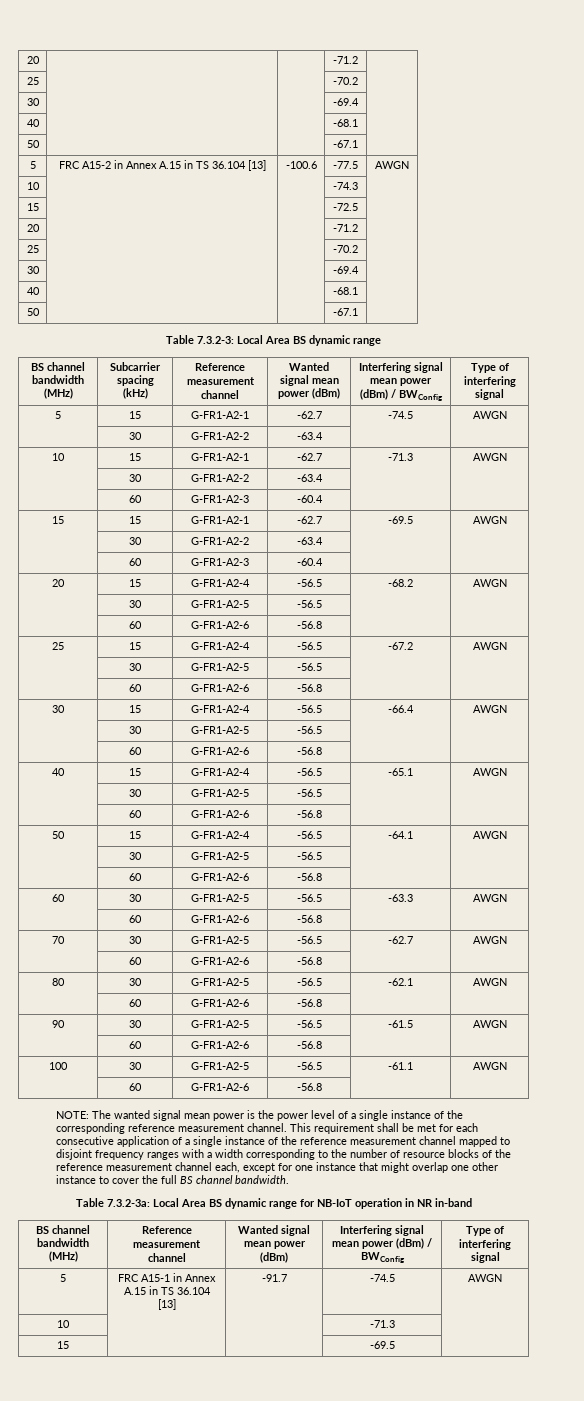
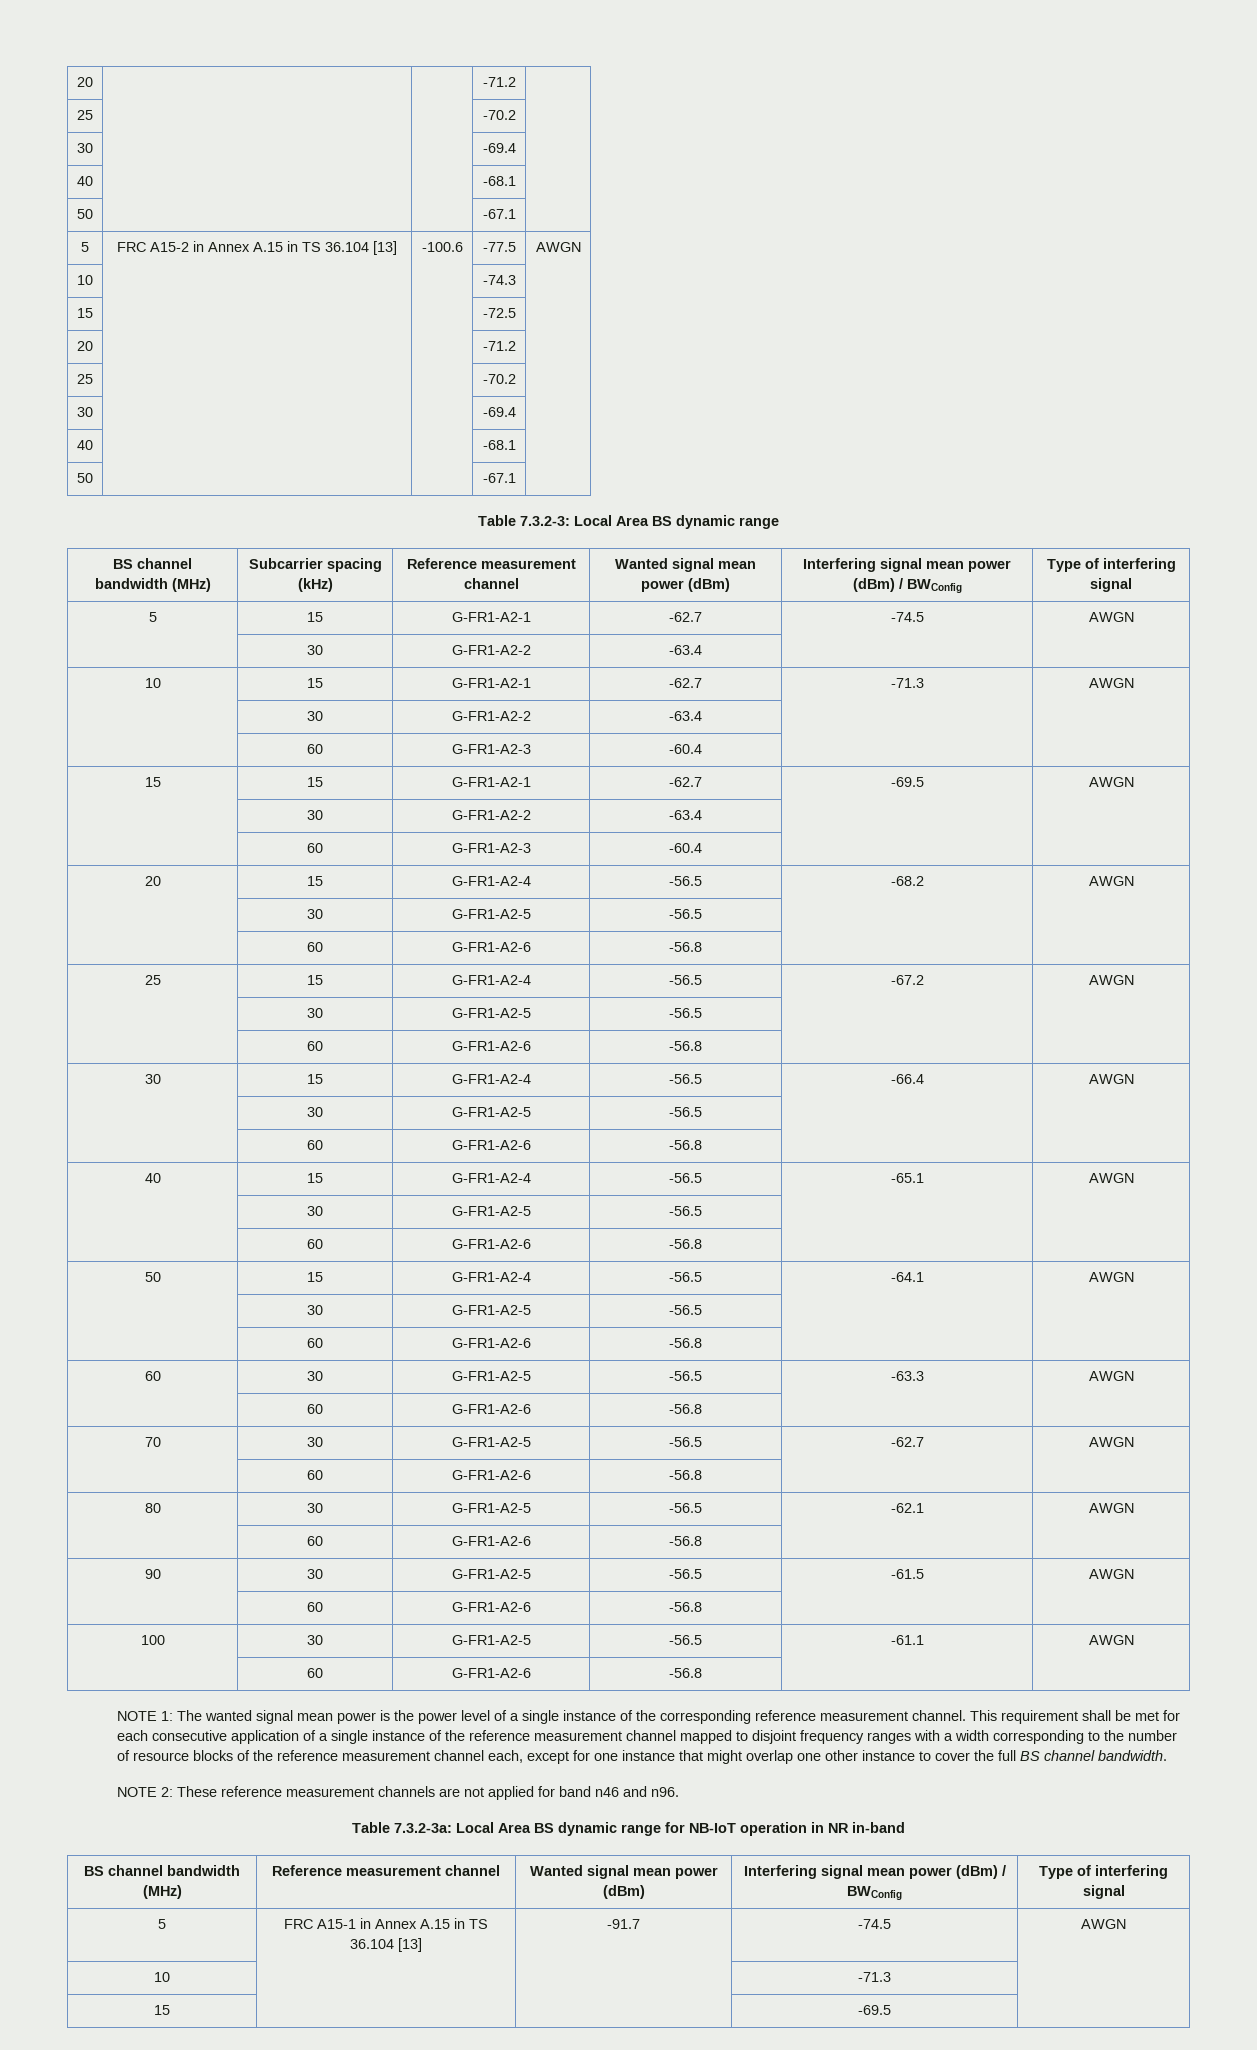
- NOTE: The wanted signal mean power is the power level of a single instance of the corresponding reference measurement channel.
+ NOTE 1: The wanted signal mean power is the power level of a single instance of the corresponding reference measurement channel.
+ NOTE 2: These reference measurement channels are not applied for band n46 and n96.

